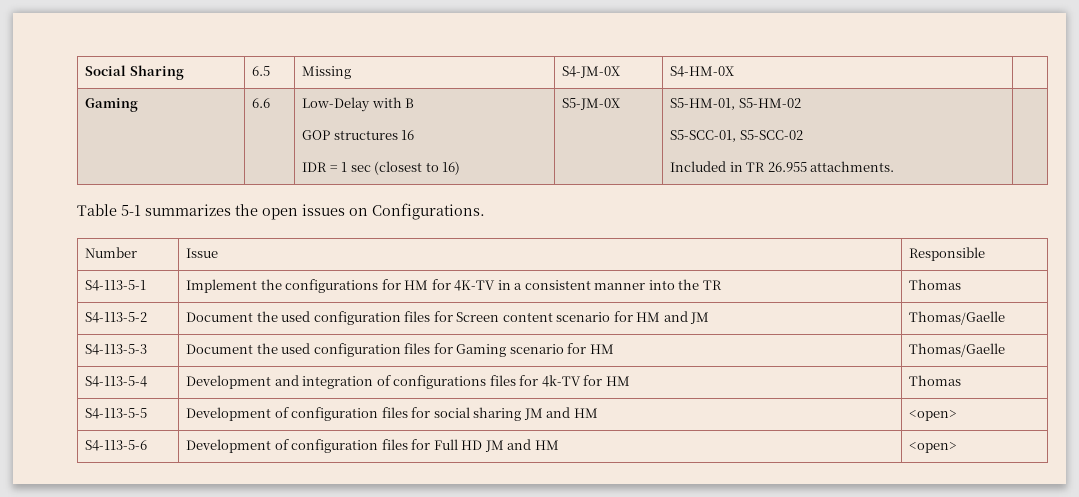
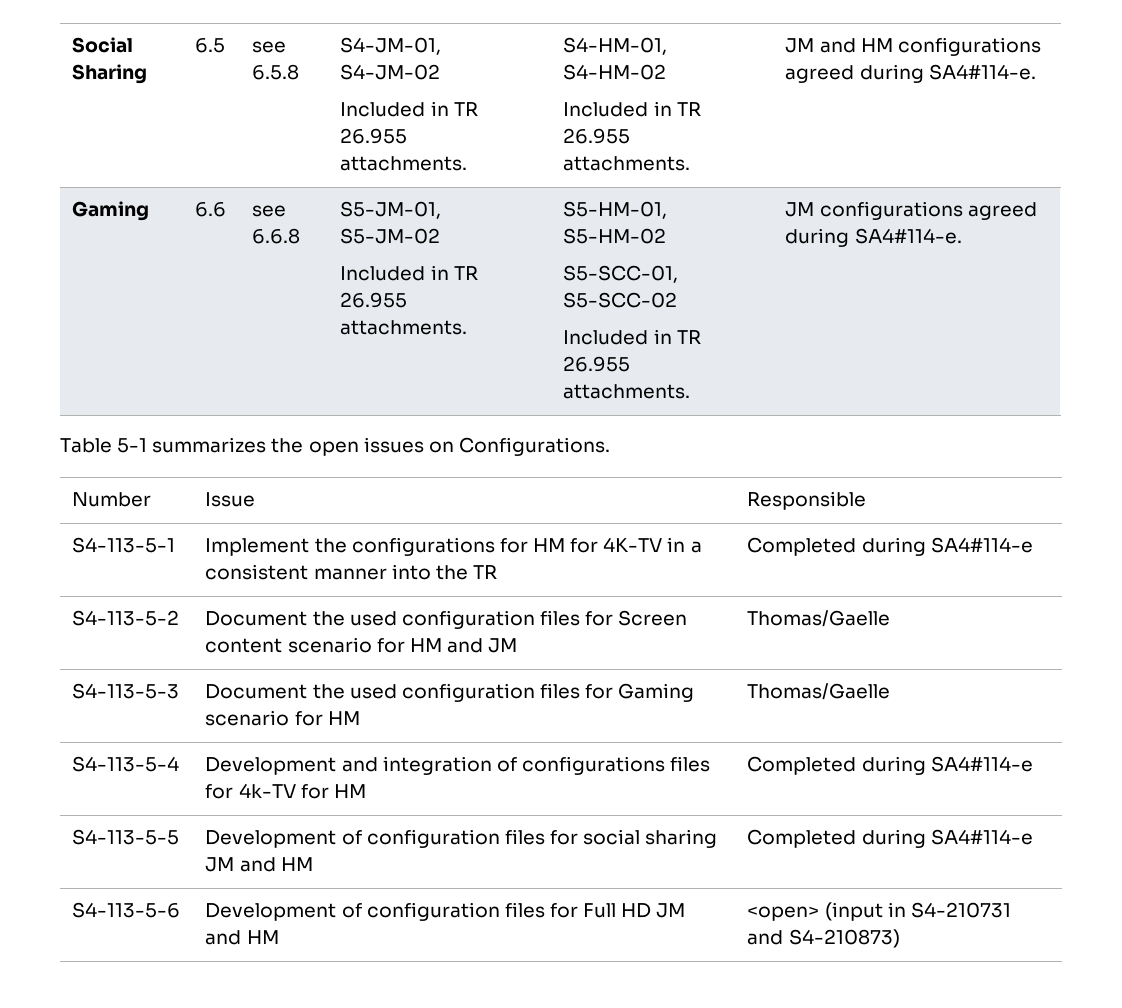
- Social Sharing | 6.5 | Missing | S4-JM-0X | S4-HM-0X |
- Gaming | 6.6 | Low-Delay with B
- GOP structures 16
- IDR = 1 sec (closest to 16) | S5-JM-0X | S5-HM-01, S5-HM-02
+ Social Sharing | 6.5 | see 6.5.8 | S4-JM-01, S4-JM-02
+ Included in TR 26.955 attachments. | S4-HM-01, S4-HM-02
+ Included in TR 26.955 attachments. | JM and HM configurations agreed during SA4#114-e.
+ Gaming | 6.6 | see 6.6.8 | S5-JM-01, S5-JM-02
+ Included in TR 26.955 attachments. | S5-HM-01, S5-HM-02
  S5-SCC-01, S5-SCC-02
- Included in TR 26.955 attachments. |
+ Included in TR 26.955 attachments. | JM configurations agreed during SA4#114-e.
- S4-113-5-1 | Implement the configurations for HM for 4K-TV in a consistent manner into the TR | Thomas
+ S4-113-5-1 | Implement the configurations for HM for 4K-TV in a consistent manner into the TR | Completed during SA4#114-e
- S4-113-5-4 | Development and integration of configurations files for 4k-TV for HM | Thomas
+ S4-113-5-4 | Development and integration of configurations files for 4k-TV for HM | Completed during SA4#114-e
- S4-113-5-5 | Development of configuration files for social sharing JM and HM | <open>
+ S4-113-5-5 | Development of configuration files for social sharing JM and HM | Completed during SA4#114-e
- S4-113-5-6 | Development of configuration files for Full HD JM and HM | <open>
+ S4-113-5-6 | Development of configuration files for Full HD JM and HM | <open> (input in S4-210731 and S4-210873)

